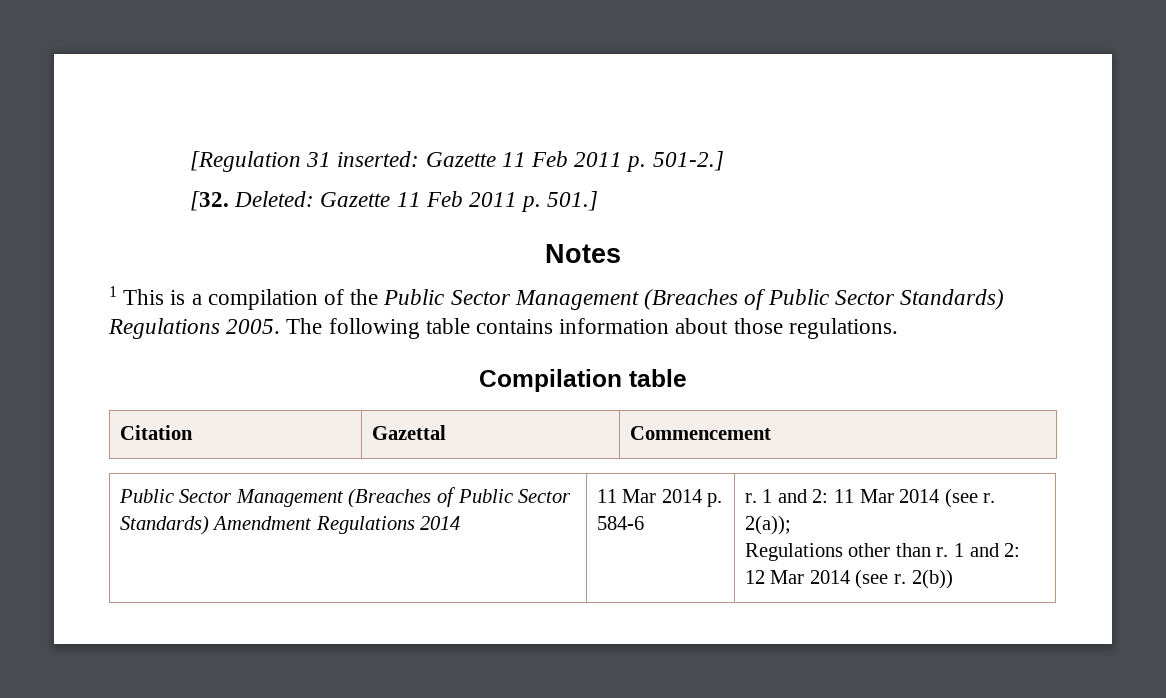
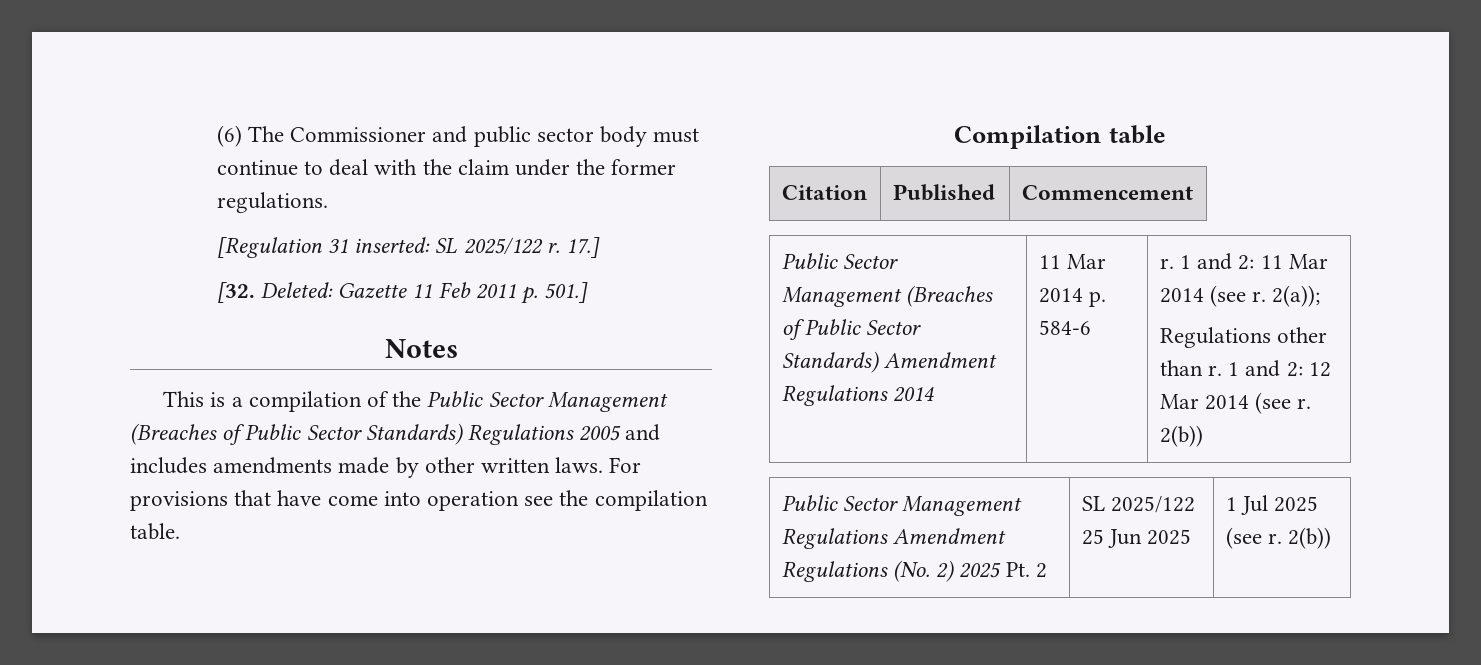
- [Regulation 31 inserted: Gazette 11 Feb 2011 p. 501-2.]
+ (6) The Commissioner and public sector body must continue to deal with the claim under the former regulations.
+ [Regulation 31 inserted: SL 2025/122 r. 17.]
- 1 This is a compilation of the Public Sector Management (Breaches of Public Sector Standards) Regulations 2005. The following table contains information about those regulations.
+ This is a compilation of the Public Sector Management (Breaches of Public Sector Standards) Regulations 2005 and includes amendments made by other written laws. For provisions that have come into operation see the compilation table.
- Citation | Gazettal | Commencement
+ Citation | Published | Commencement
+ Public Sector Management Regulations Amendment Regulations (No. 2) 2025 Pt. 2 | SL 2025/122 25 Jun 2025 | 1 Jul 2025 (see r. 2(b))

